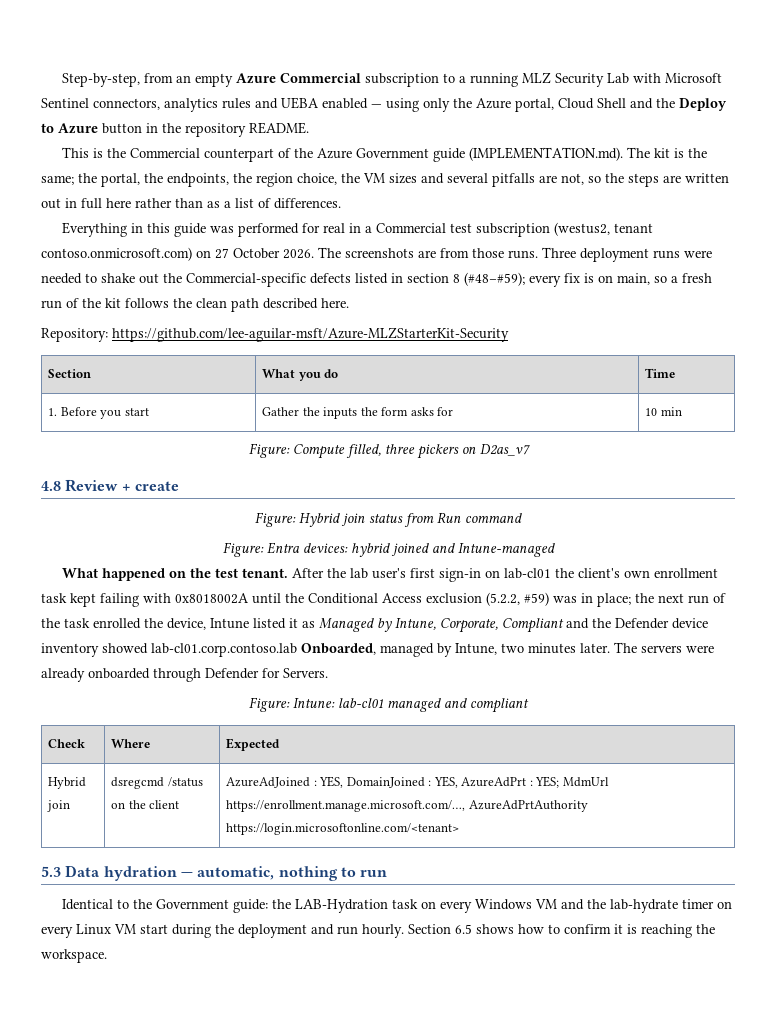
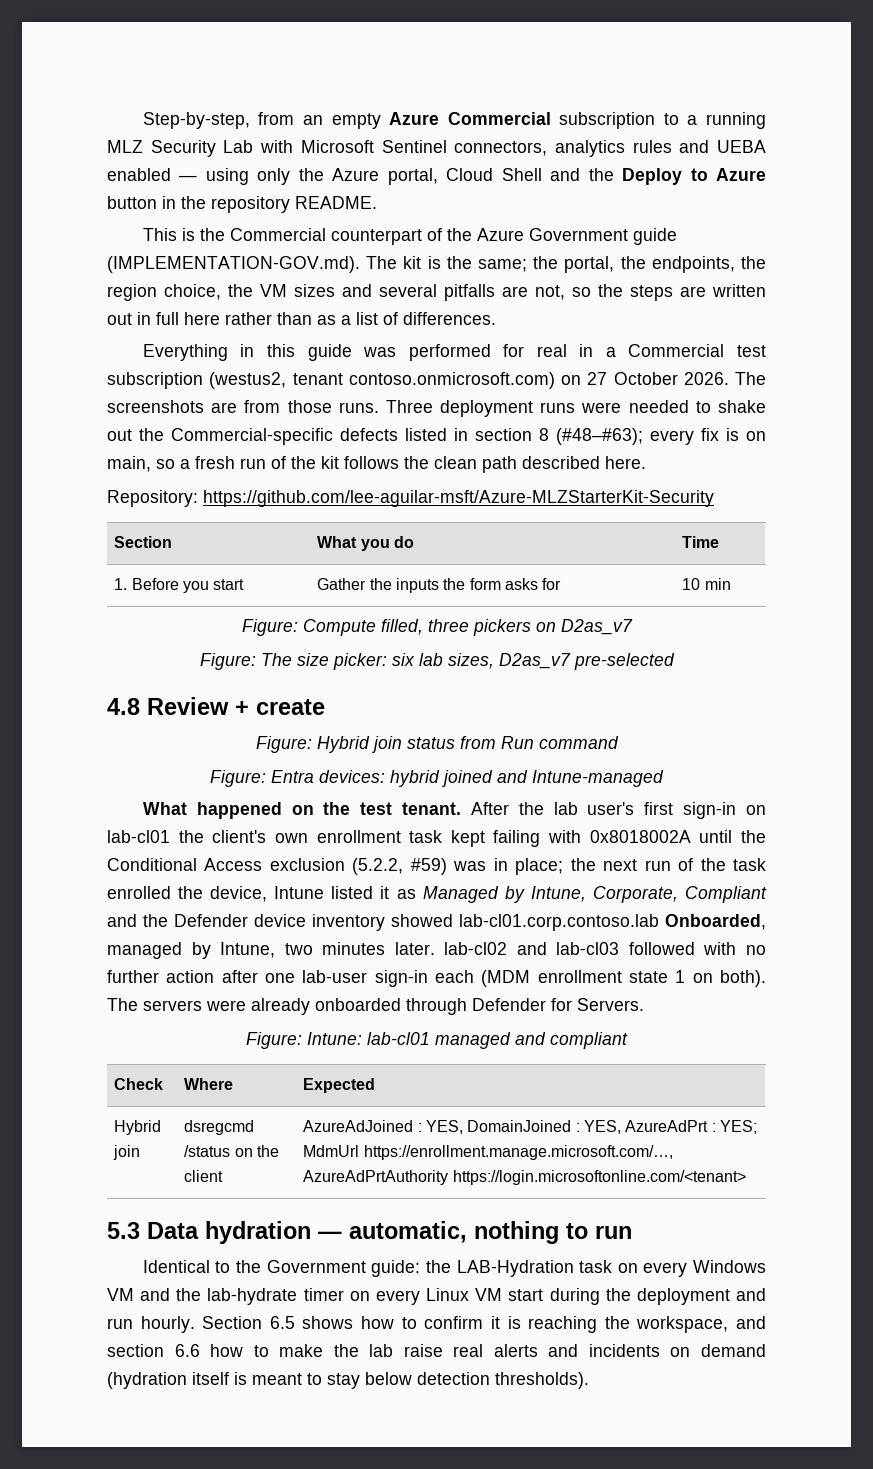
- This is the Commercial counterpart of the Azure Government guide (IMPLEMENTATION.md). The kit is the same; the portal, the endpoints, the region choice, the VM sizes and several pitfalls are not, so the steps are written out in full here rather than as a list of differences.
+ This is the Commercial counterpart of the Azure Government guide (IMPLEMENTATION-GOV.md). The kit is the same; the portal, the endpoints, the region choice, the VM sizes and several pitfalls are not, so the steps are written out in full here rather than as a list of differences.
- Three deployment runs were needed to shake out the Commercial-specific defects listed in section 8 (#48–#59); every fix is on main, so a fresh run of the kit follows the clean path described here.
+ Three deployment runs were needed to shake out the Commercial-specific defects listed in section 8 (#48–#63); every fix is on main, so a fresh run of the kit follows the clean path described here.
+ Figure: The size picker: six lab sizes, D2as_v7 pre-selected
- After the lab user's first sign-in on lab-cl01 the client's own enrollment task kept failing with 0x8018002A until the Conditional Access exclusion (5.2.2, #59) was in place; the next run of the task enrolled the device, Intune listed it as Managed by Intune, Corporate, Compliant and the Defender device inventory showed lab-cl01.corp.contoso.lab Onboarded, managed by Intune, two minutes later.
+ After the lab user's first sign-in on lab-cl01 the client's own enrollment task kept failing with 0x8018002A until the Conditional Access exclusion (5.2.2, #59) was in place; the next run of the task enrolled the device, Intune listed it as Managed by Intune, Corporate, Compliant and the Defender device inventory showed lab-cl01.corp.contoso.lab Onboarded, managed by Intune, two minutes later. lab-cl02 and lab-cl03 followed with no further action after one lab-user sign-in each (MDM enrollment state 1 on both).
- Section 6.5 shows how to confirm it is reaching the workspace.
+ Section 6.5 shows how to confirm it is reaching the workspace, and section 6.6 how to make the lab raise real alerts and incidents on demand (hydration itself is meant to stay below detection thresholds).

